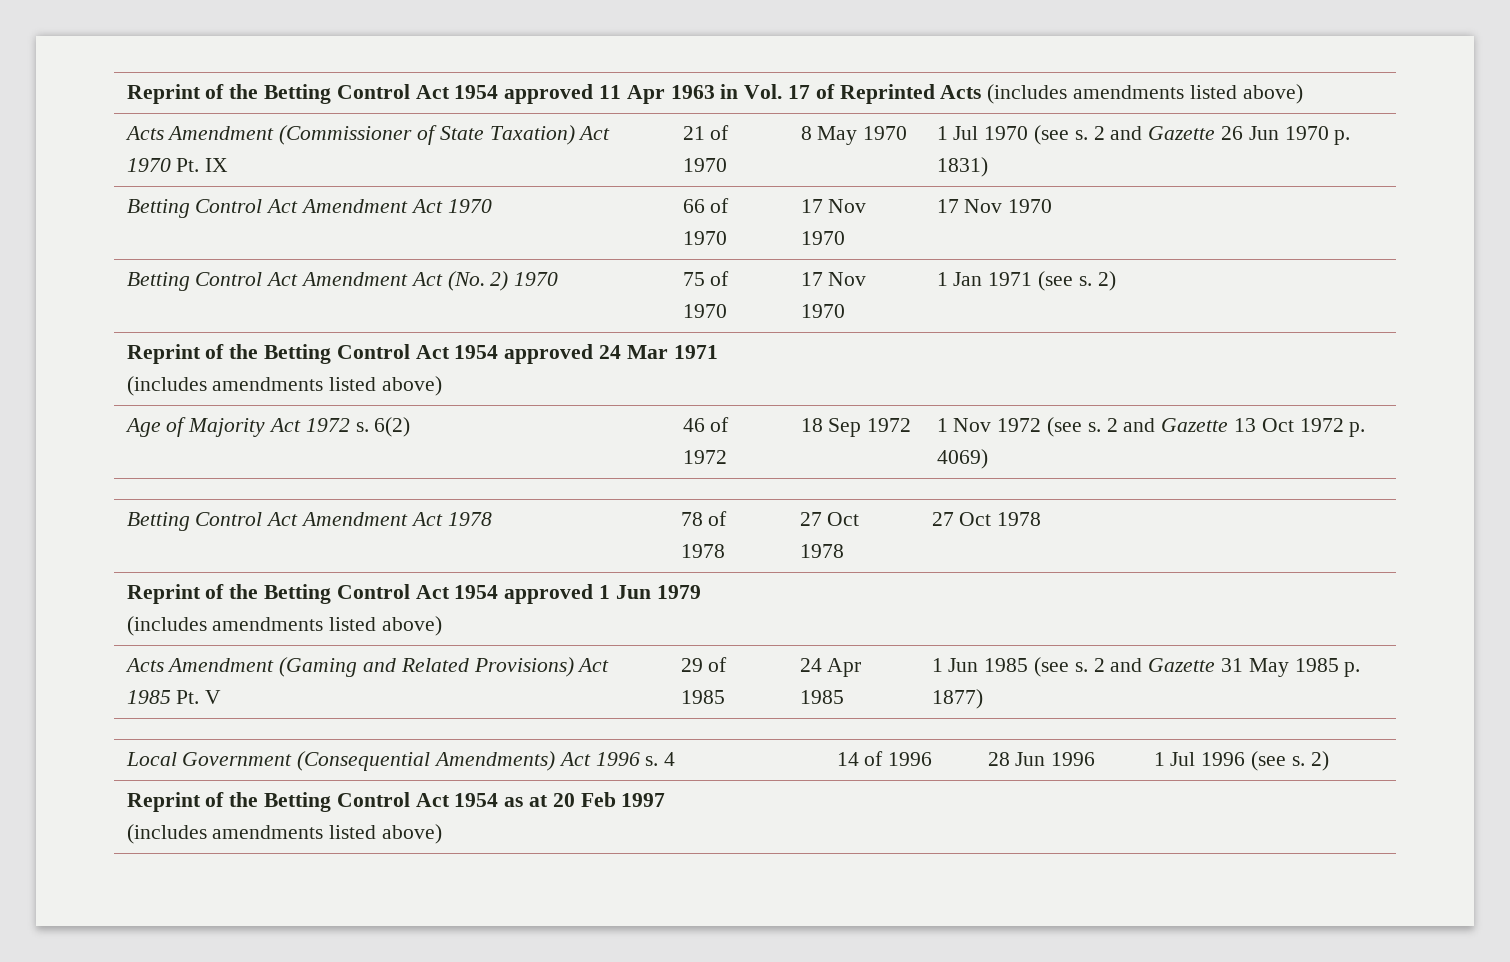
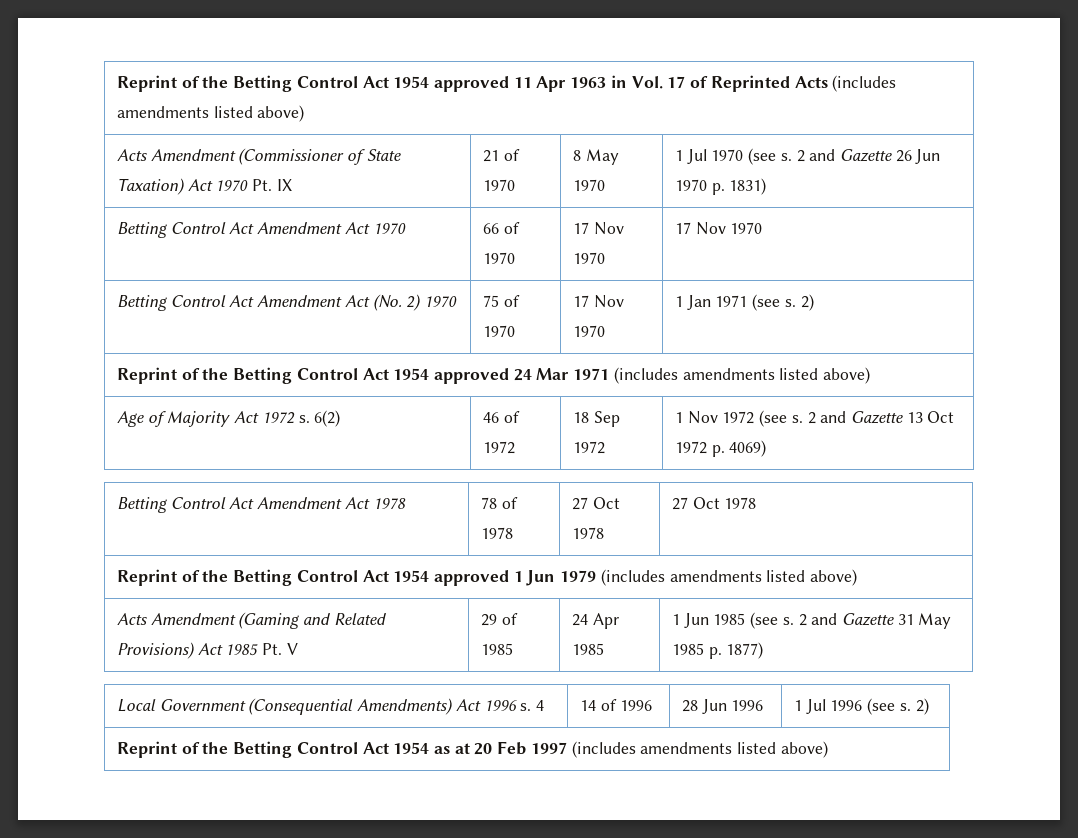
- Reprint of the Betting Control Act 1954 approved 24 Mar 1971
- (includes amendments listed above)
+ Reprint of the Betting Control Act 1954 approved 24 Mar 1971 (includes amendments listed above)
- Reprint of the Betting Control Act 1954 approved 1 Jun 1979
- (includes amendments listed above)
+ Reprint of the Betting Control Act 1954 approved 1 Jun 1979 (includes amendments listed above)
- Reprint of the Betting Control Act 1954 as at 20 Feb 1997
- (includes amendments listed above)
+ Reprint of the Betting Control Act 1954 as at 20 Feb 1997 (includes amendments listed above)

